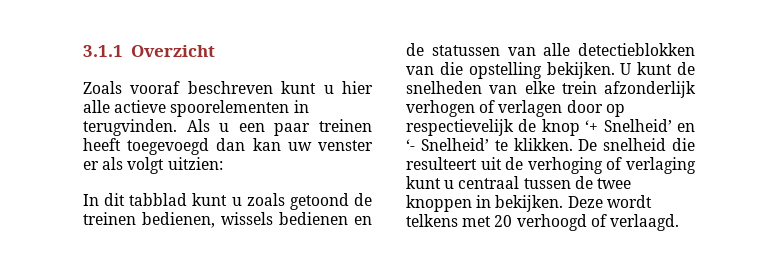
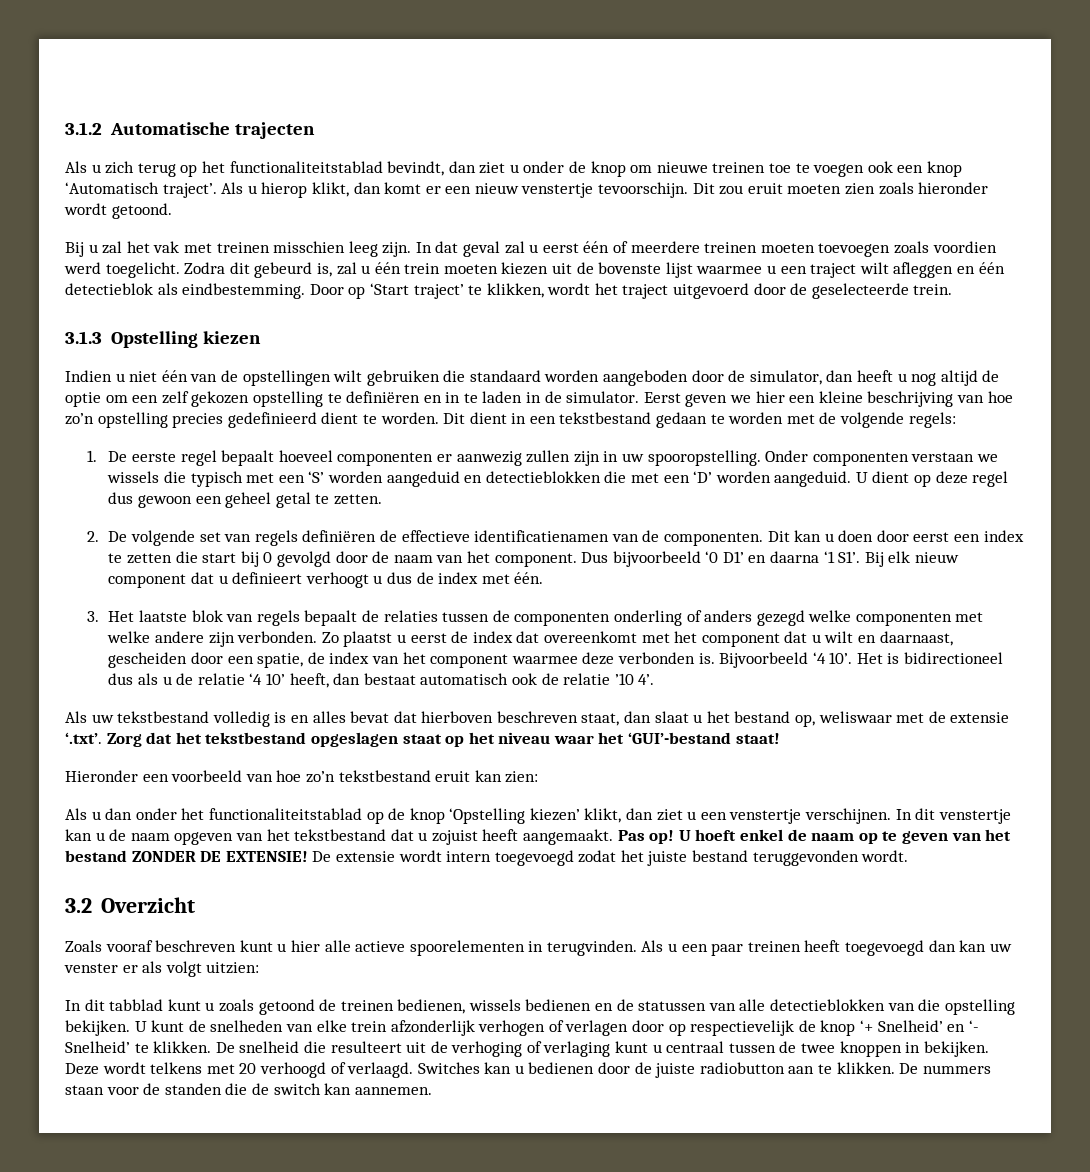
- 3.1.1 Overzicht
+ 3.1.2 Automatische trajecten
+ Als u zich terug op het functionaliteitstablad bevindt, dan ziet u onder de knop om nieuwe treinen toe te voegen ook een knop ‘Automatisch traject’. Als u hierop klikt, dan komt er een nieuw venstertje tevoorschijn. Dit zou eruit moeten zien zoals hieronder wordt getoond.
+ Bij u zal het vak met treinen misschien leeg zijn. In dat geval zal u eerst één of meerdere treinen moeten toevoegen zoals voordien werd toegelicht. Zodra dit gebeurd is, zal u één trein moeten kiezen uit de bovenste lijst waarmee u een traject wilt afleggen en één detectieblok als eindbestemming. Door op ‘Start traject’ te klikken, wordt het traject uitgevoerd door de geselecteerde trein.
+ 3.1.3 Opstelling kiezen
+ Indien u niet één van de opstellingen wilt gebruiken die standaard worden aangeboden door de simulator, dan heeft u nog altijd de optie om een zelf gekozen opstelling te definiëren en in te laden in de simulator. Eerst geven we hier een kleine beschrijving van hoe zo’n opstelling precies gedefinieerd dient te worden. Dit dient in een tekstbestand gedaan te worden met de volgende regels:
+ 1. De eerste regel bepaalt hoeveel componenten er aanwezig zullen zijn in uw spooropstelling. Onder componenten verstaan we wissels die typisch met een ‘S’ worden aangeduid en detectieblokken die met een ‘D’ worden aangeduid. U dient op deze regel dus gewoon een geheel getal te zetten.
+ 2. De volgende set van regels definiëren de effectieve identificatienamen van de componenten. Dit kan u doen door eerst een index te zetten die start bij 0 gevolgd door de naam van het component. Dus bijvoorbeeld ‘0 D1’ en daarna ‘1 S1’. Bij elk nieuw component dat u definieert verhoogt u dus de index met één.
+ 3. Het laatste blok van regels bepaalt de relaties tussen de componenten onderling of anders gezegd welke componenten met welke andere zijn verbonden. Zo plaatst u eerst de index dat overeenkomt met het component dat u wilt en daarnaast, gescheiden door een spatie, de index van het component waarmee deze verbonden is. Bijvoorbeeld ‘4 10’. Het is bidirectioneel dus als u de relatie ‘4 10’ heeft, dan bestaat automatisch ook de relatie ’10 4’.
+ Als uw tekstbestand volledig is en alles bevat dat hierboven beschreven staat, dan slaat u het bestand op, weliswaar met de extensie ‘.txt’. Zorg dat het tekstbestand opgeslagen staat op het niveau waar het ‘GUI’-bestand staat!
+ Hieronder een voorbeeld van hoe zo’n tekstbestand eruit kan zien:
+ Als u dan onder het functionaliteitstablad op de knop ‘Opstelling kiezen’ klikt, dan ziet u een venstertje verschijnen. In dit venstertje kan u de naam opgeven van het tekstbestand dat u zojuist heeft aangemaakt. Pas op! U hoeft enkel de naam op te geven van het bestand ZONDER DE EXTENSIE! De extensie wordt intern toegevoegd zodat het juiste bestand teruggevonden wordt.
+ 3.2 Overzicht
+ Switches kan u bedienen door de juiste radiobutton aan te klikken. De nummers staan voor de standen die de switch kan aannemen.

